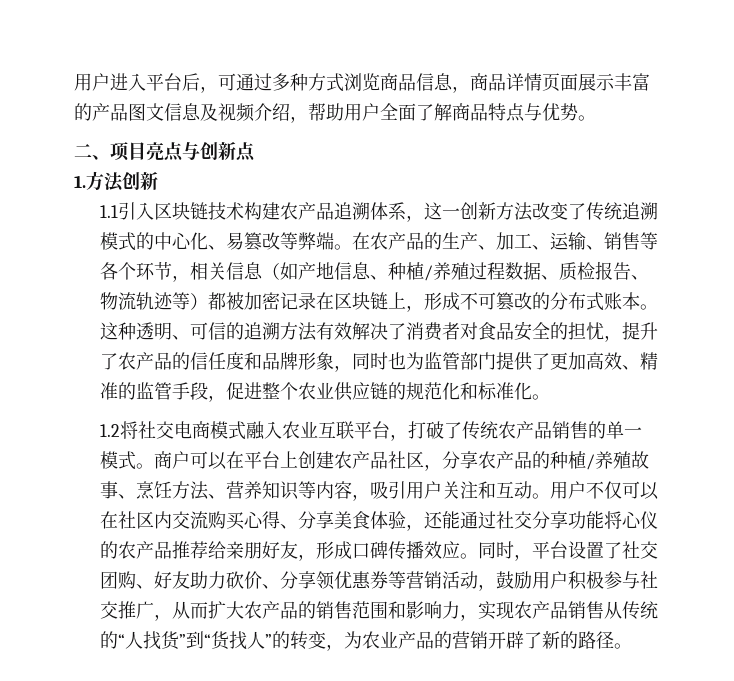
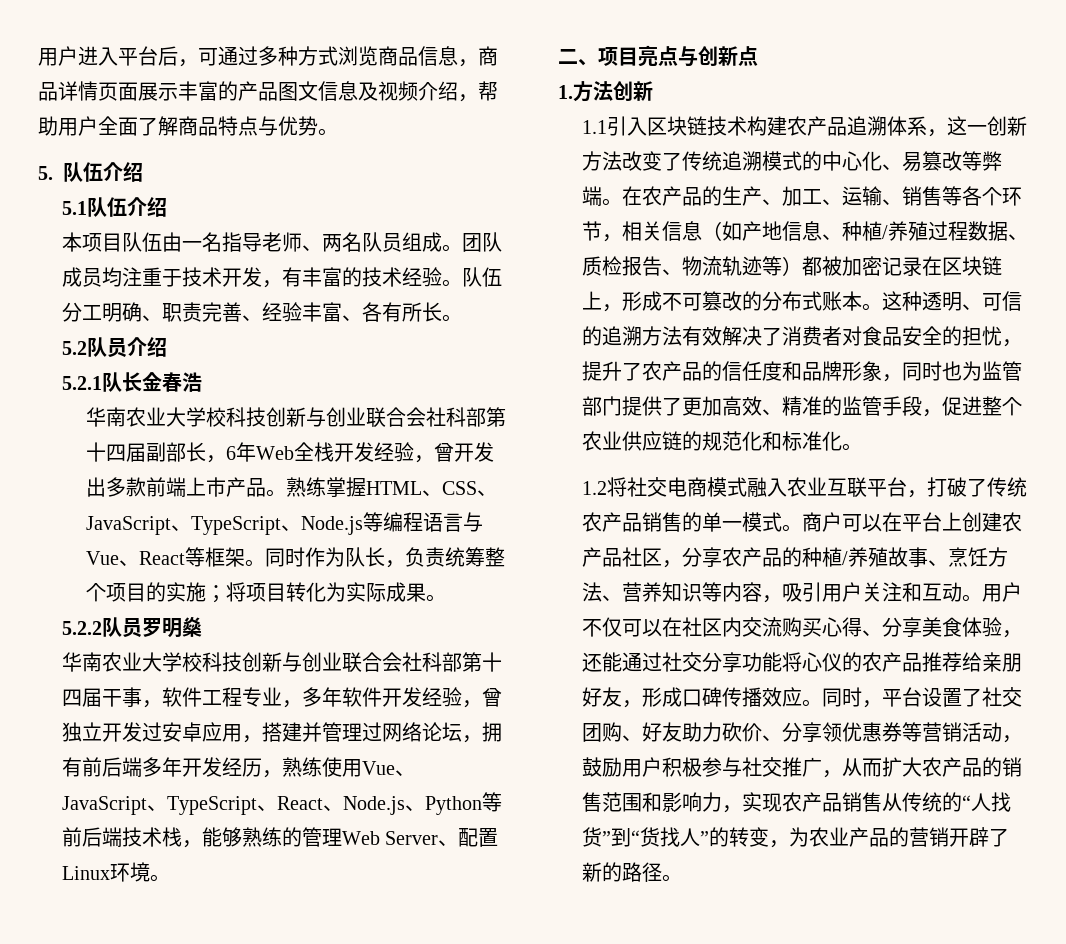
+ 5.队伍介绍
+ 5.1队伍介绍
+ 本项目队伍由一名指导老师、两名队员组成。团队成员均注重于技术开发，有丰富的技术经验。队伍分工明确、职责完善、经验丰富、各有所长。
+ 5.2队员介绍
+ 5.2.1队长金春浩
+ 华南农业大学校科技创新与创业联合会社科部第十四届副部长，6年Web全栈开发经验，曾开发出多款前端上市产品。熟练掌握HTML、CSS、JavaScript、TypeScript、Node.js等编程语言与Vue、React等框架。同时作为队长，负责统筹整个项目的实施；将项目转化为实际成果。
+ 5.2.2队员罗明燊
+ 华南农业大学校科技创新与创业联合会社科部第十四届干事，软件工程专业，多年软件开发经验，曾独立开发过安卓应用，搭建并管理过网络论坛，拥有前后端多年开发经历，熟练使用Vue、JavaScript、TypeScript、React、Node.js、Python等前后端技术栈，能够熟练的管理Web Server、配置Linux环境。

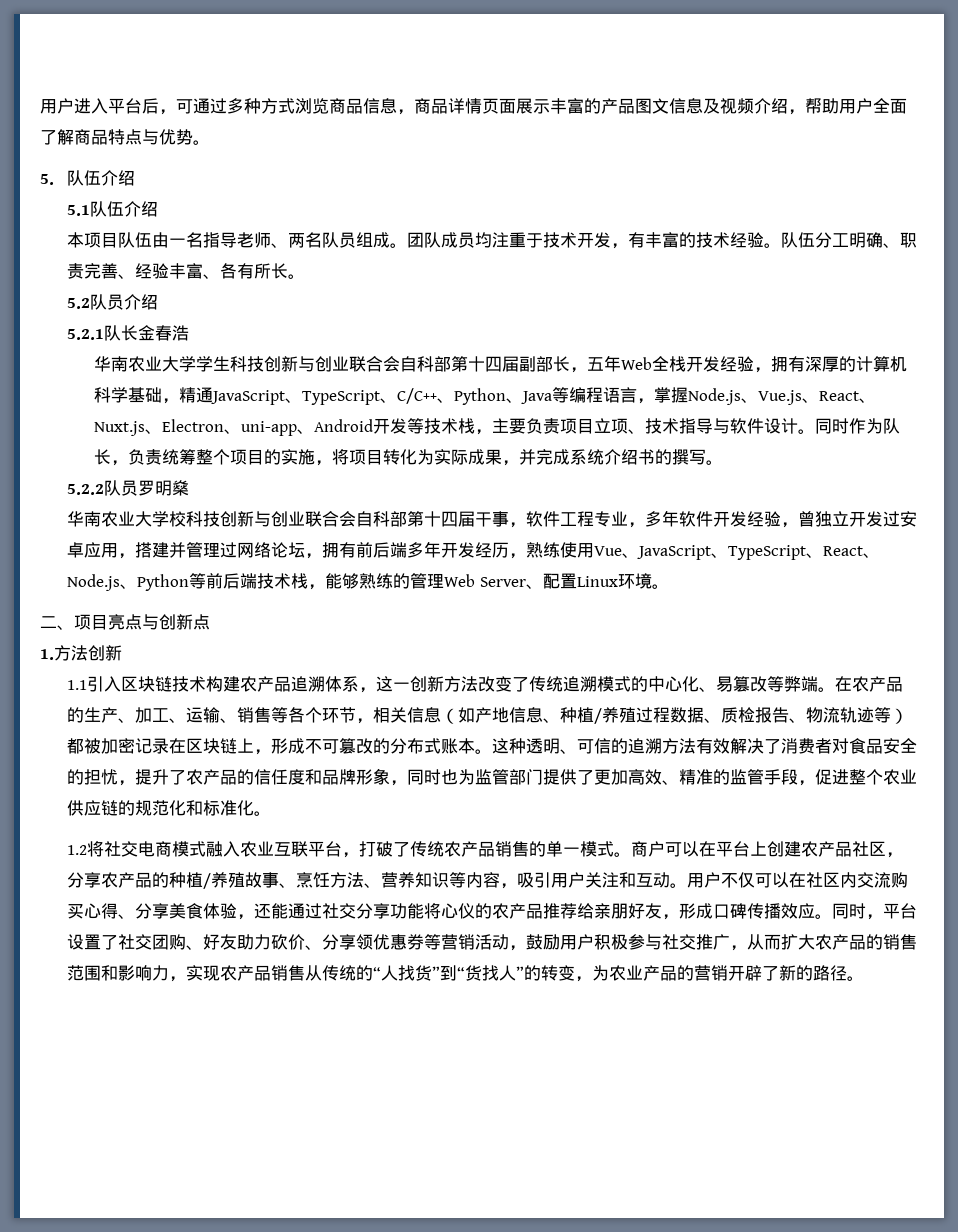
- 华南农业大学校科技创新与创业联合会社科部第十四届副部长，6年Web全栈开发经验，曾开发出多款前端上市产品。熟练掌握HTML、CSS、JavaScript、TypeScript、Node.js等编程语言与Vue、React等框架。
+ 华南农业大学学生科技创新与创业联合会自科部第十四届副部长，五年Web全栈开发经验，拥有深厚的计算机科学基础，精通JavaScript、TypeScript、C/C++、Python、Java等编程语言，掌握Node.js、Vue.js、React、Nuxt.js、Electron、uni-app、Android开发等技术栈，主要负责项目立项、技术指导与软件设计。
- 同时作为队长，负责统筹整个项目的实施；将项目转化为实际成果。
+ 同时作为队长，负责统筹整个项目的实施，将项目转化为实际成果，并完成系统介绍书的撰写。
- 华南农业大学校科技创新与创业联合会社科部第十四届干事，软件工程专业，多年软件开发经验，曾独立开发过安卓应用，搭建并管理过网络论坛，拥有前后端多年开发经历，熟练使用Vue、JavaScript、TypeScript、React、Node.js、Python等前后端技术栈，能够熟练的管理Web Server、配置Linux环境。
+ 华南农业大学校科技创新与创业联合会自科部第十四届干事，软件工程专业，多年软件开发经验，曾独立开发过安卓应用，搭建并管理过网络论坛，拥有前后端多年开发经历，熟练使用Vue、JavaScript、TypeScript、React、Node.js、Python等前后端技术栈，能够熟练的管理Web Server、配置Linux环境。

